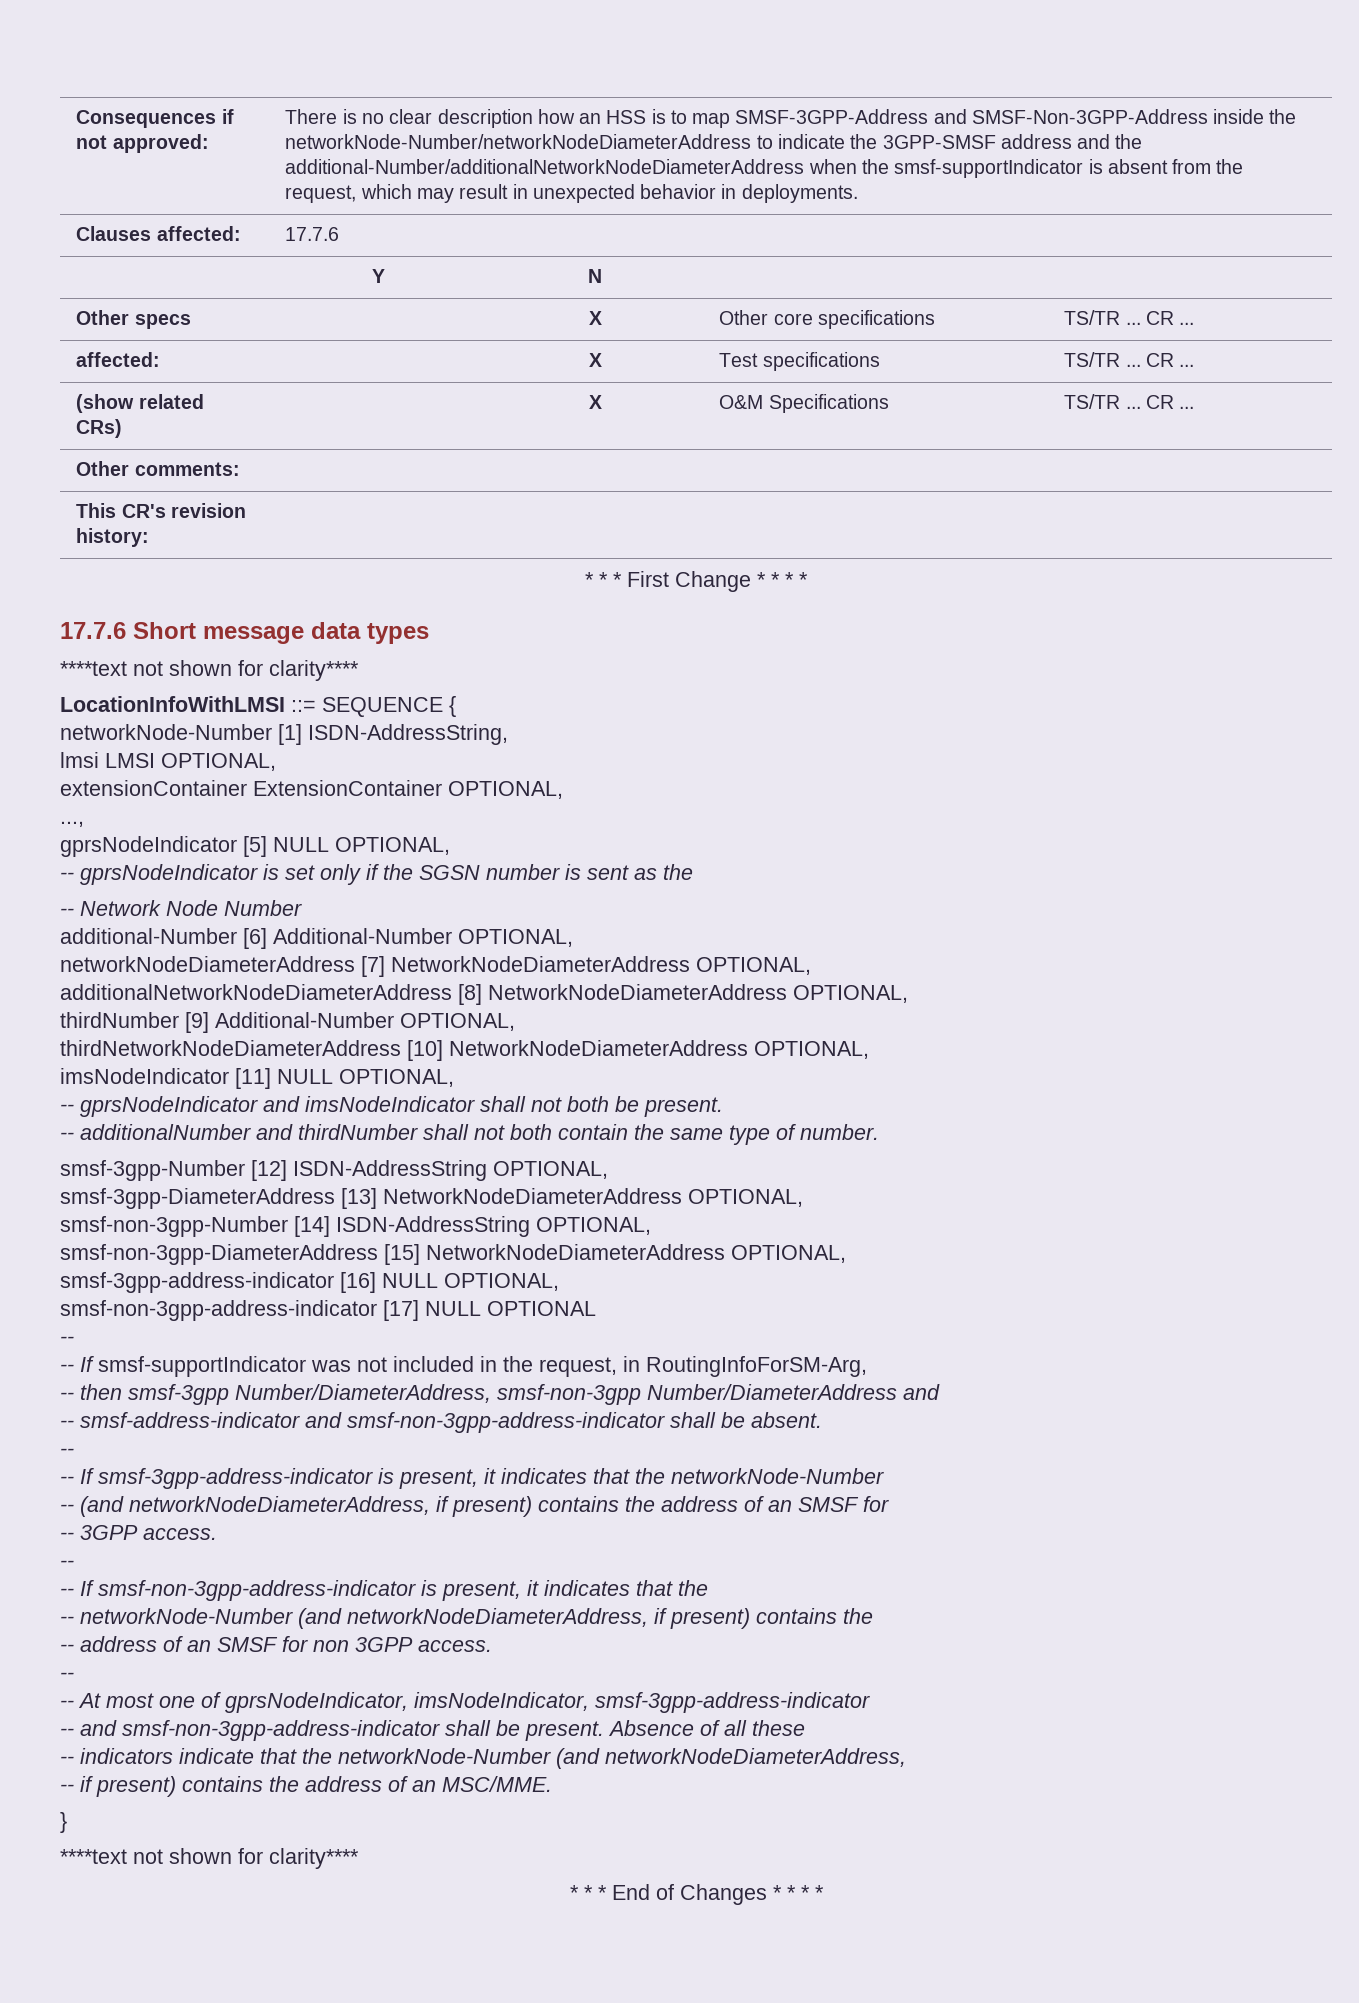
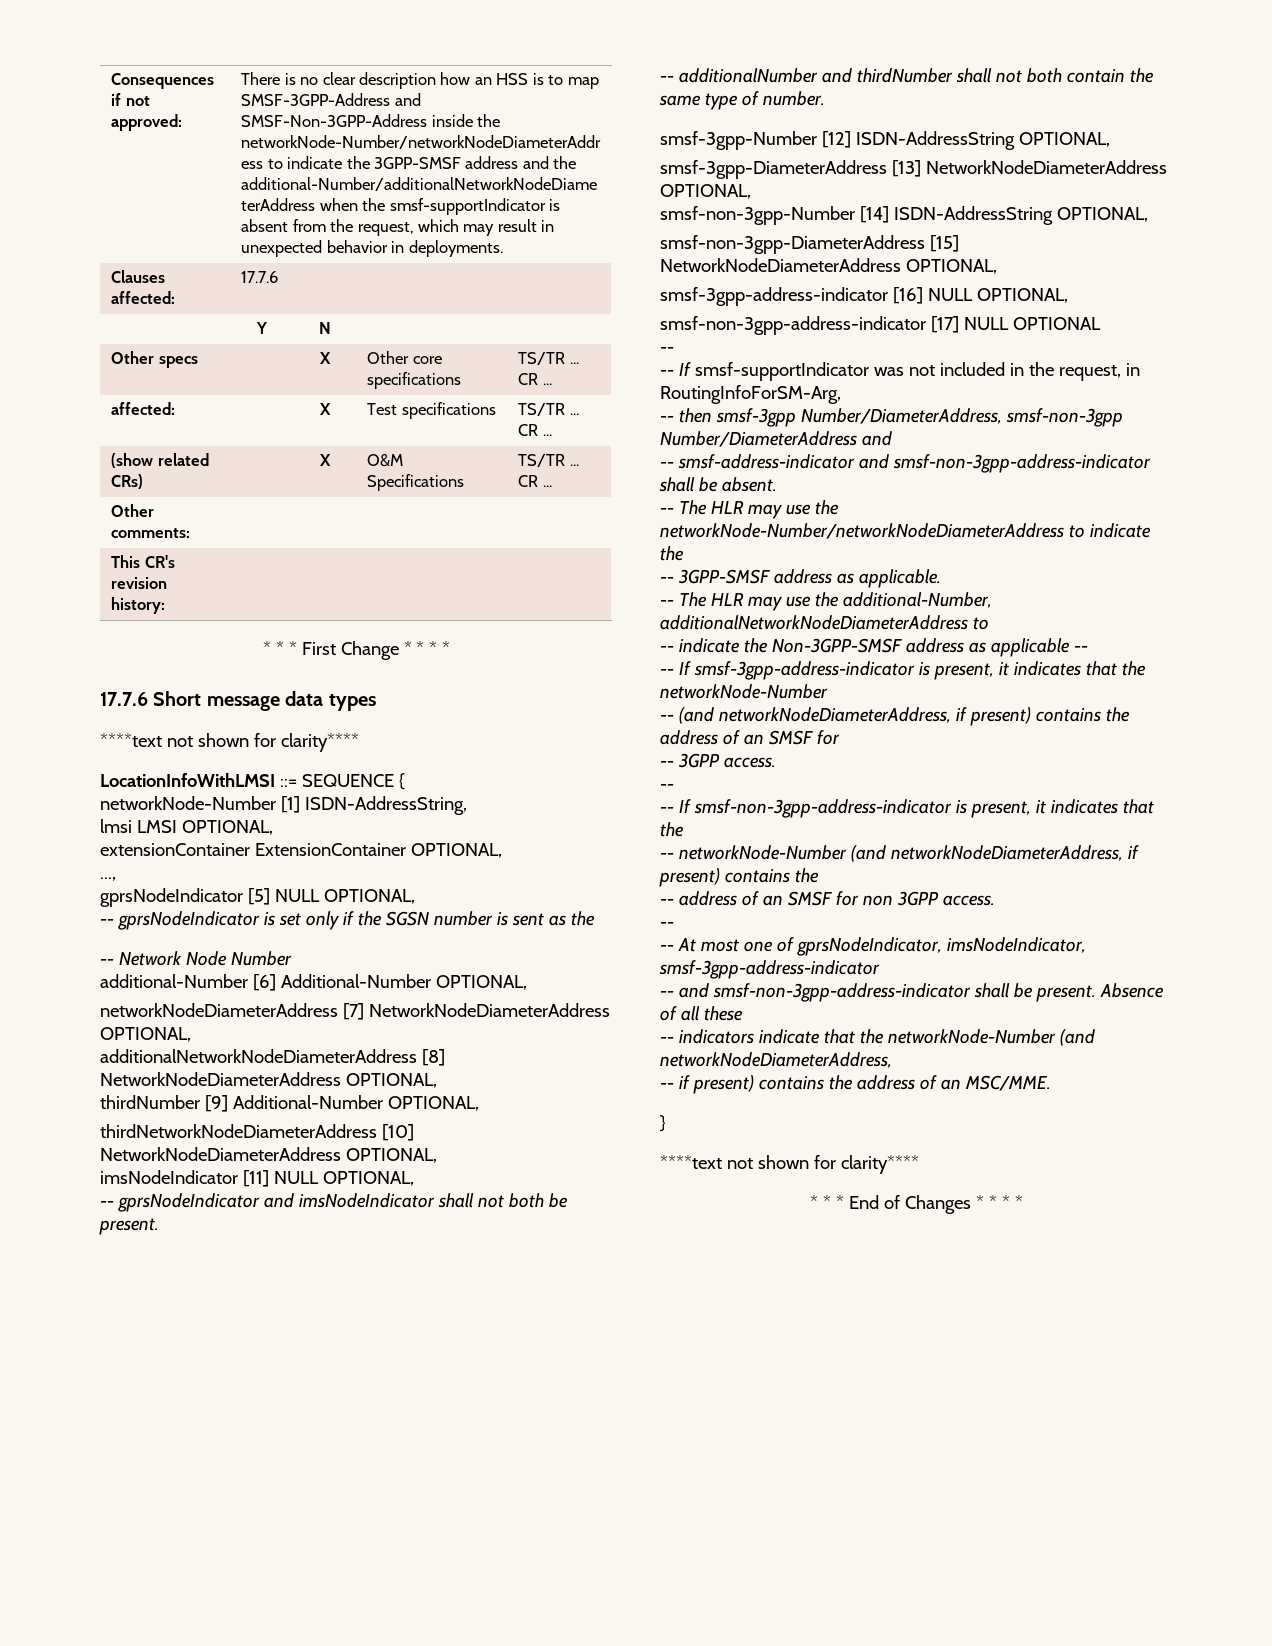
  -- smsf-address-indicator and smsf-non-3gpp-address-indicator shall be absent.
- --
+ -- The HLR may use the networkNode-Number/networkNodeDiameterAddress to indicate the
+ -- 3GPP-SMSF address as applicable.
+ -- The HLR may use the additional-Number, additionalNetworkNodeDiameterAddress to
+ -- indicate the Non-3GPP-SMSF address as applicable --

